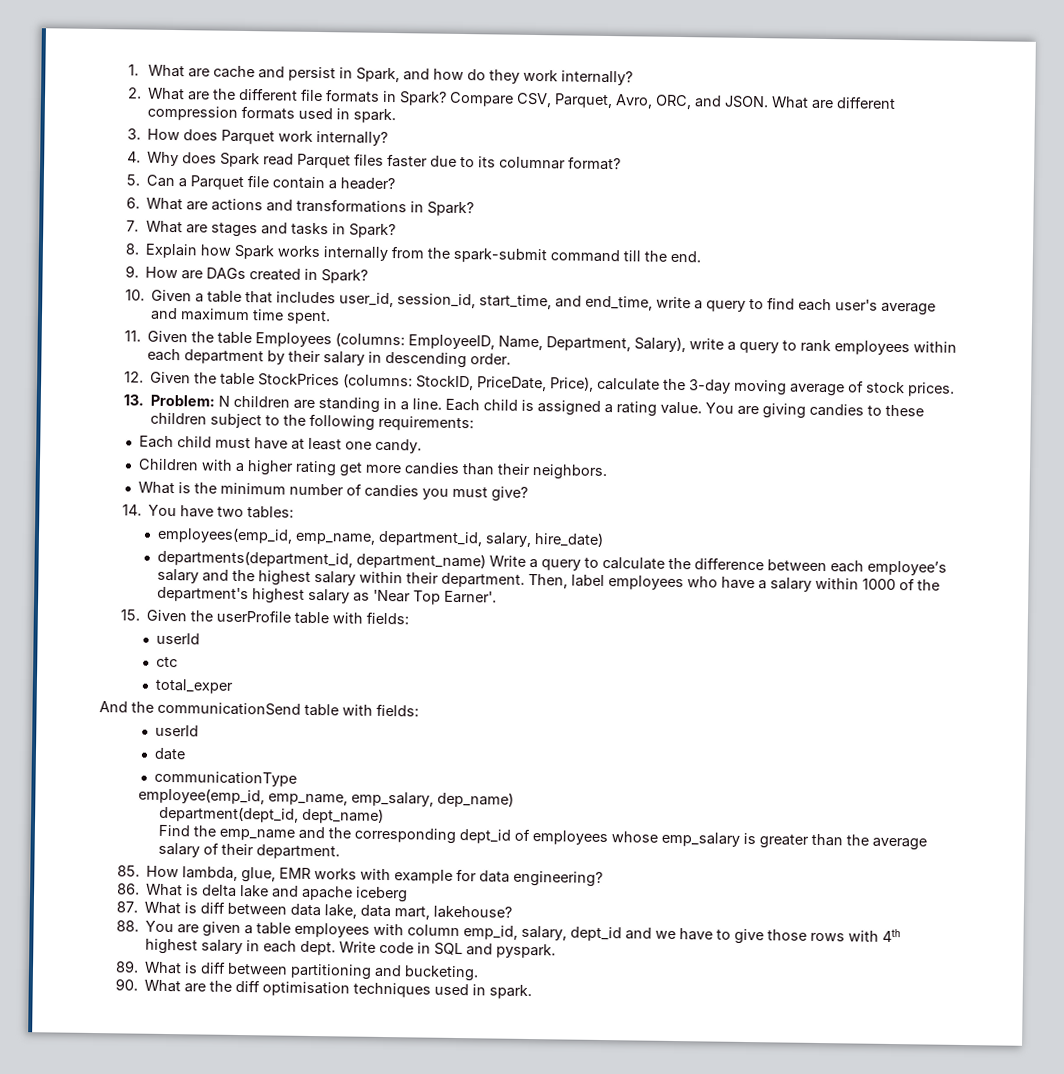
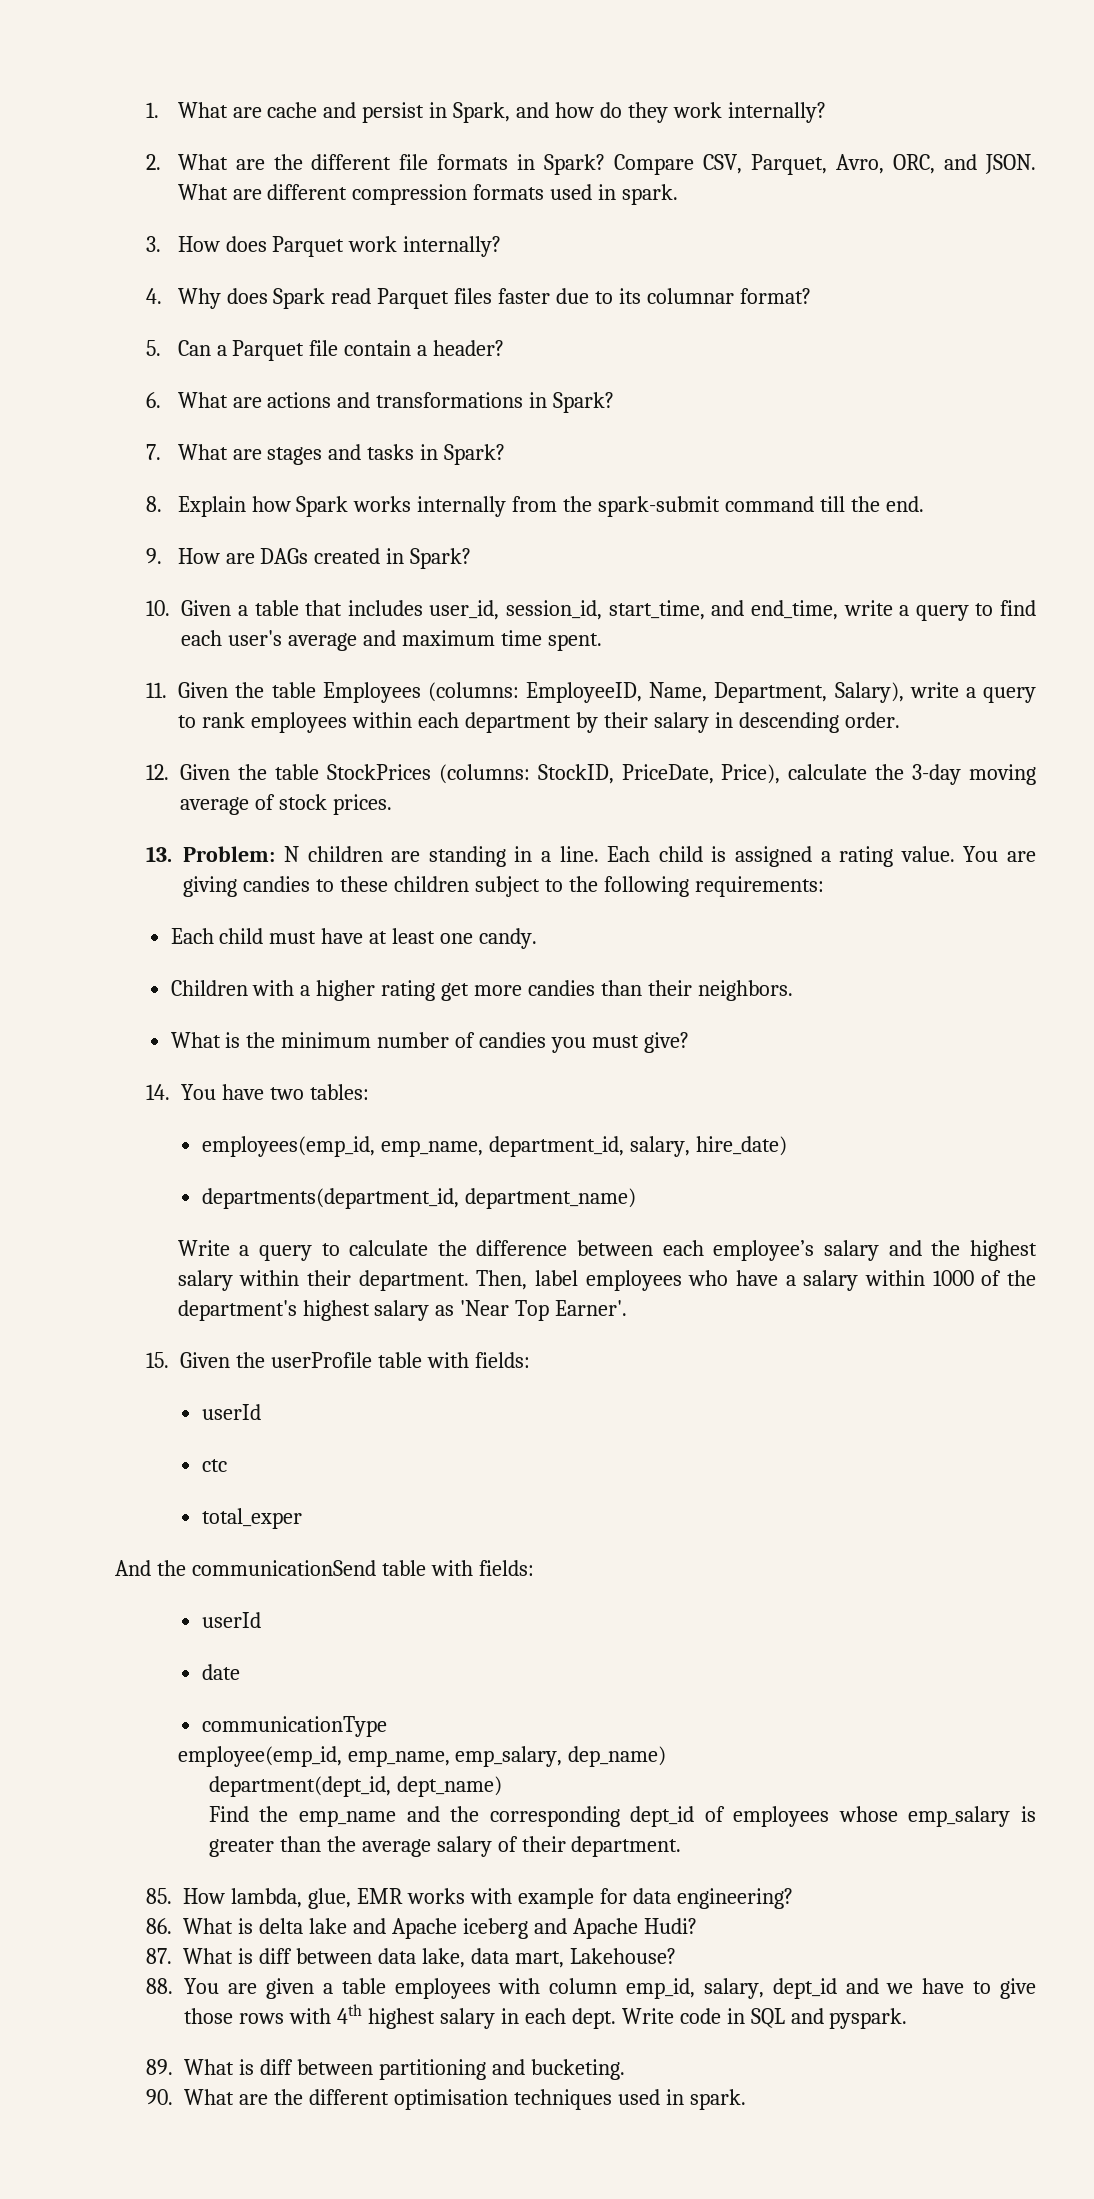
- departments(department_id, department_name) Write a query to calculate the difference between each employee’s salary and the highest salary within their department.
+ departments(department_id, department_name)
+ Write a query to calculate the difference between each employee’s salary and the highest salary within their department.
- 86. What is delta lake and apache iceberg
+ 86. What is delta lake and Apache iceberg and Apache Hudi?
- 87. What is diff between data lake, data mart, lakehouse?
+ 87. What is diff between data lake, data mart, Lakehouse?
- 90. What are the diff optimisation techniques used in spark.
+ 90. What are the different optimisation techniques used in spark.

